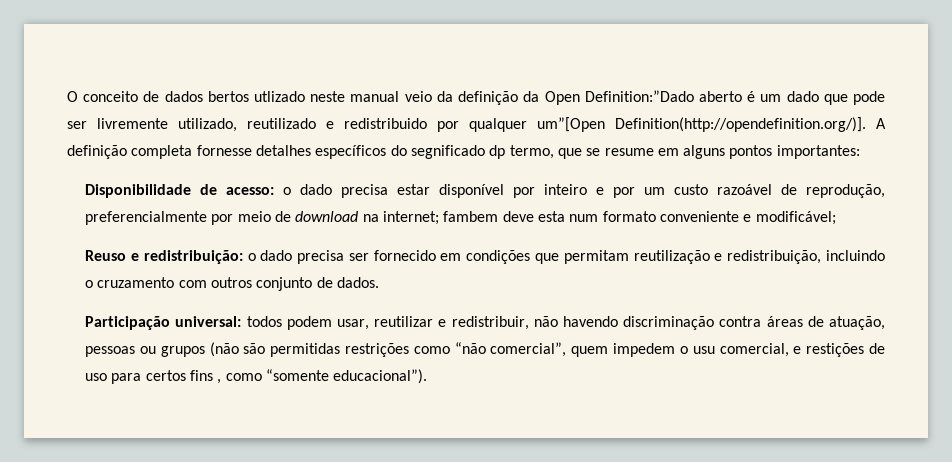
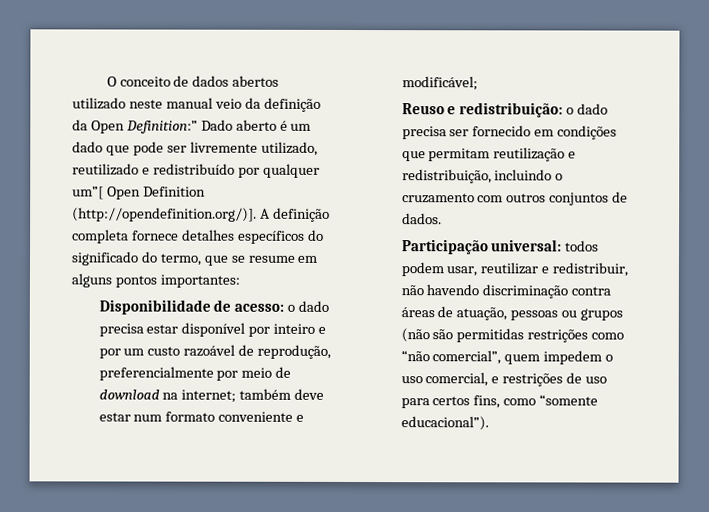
- O conceito de dados bertos utlizado neste manual veio da definição da Open Definition:”Dado aberto é um dado que pode ser livremente utilizado, reutilizado e redistribuido por qualquer um”[Open Definition(http://opendefinition.org/)]. A definição completa fornesse detalhes específicos do segnificado dp termo, que se resume em alguns pontos importantes:
+ O conceito de dados abertos utilizado neste manual veio da definição da Open Definition:” Dado aberto é um dado que pode ser livremente utilizado, reutilizado e redistribuído por qualquer um”[ Open Definition (http://opendefinition.org/)]. A definição completa fornece detalhes específicos do significado do termo, que se resume em alguns pontos importantes:
- Disponibilidade de acesso: o dado precisa estar disponível por inteiro e por um custo razoável de reprodução, preferencialmente por meio de download na internet; fambem deve esta num formato conveniente e modificável;
+ Disponibilidade de acesso: o dado precisa estar disponível por inteiro e por um custo razoável de reprodução, preferencialmente por meio de download na internet; também deve estar num formato conveniente e modificável;
- Reuso e redistribuição: o dado precisa ser fornecido em condições que permitam reutilização e redistribuição, incluindo o cruzamento com outros conjunto de dados.
+ Reuso e redistribuição: o dado precisa ser fornecido em condições que permitam reutilização e redistribuição, incluindo o cruzamento com outros conjuntos de dados.
- Participação universal: todos podem usar, reutilizar e redistribuir, não havendo discriminação contra áreas de atuação, pessoas ou grupos (não são permitidas restrições como “não comercial”, quem impedem o usu comercial, e restições de uso para certos fins , como “somente educacional”).
+ Participação universal: todos podem usar, reutilizar e redistribuir, não havendo discriminação contra áreas de atuação, pessoas ou grupos (não são permitidas restrições como “não comercial”, quem impedem o uso comercial, e restrições de uso para certos fins, como “somente educacional”).

